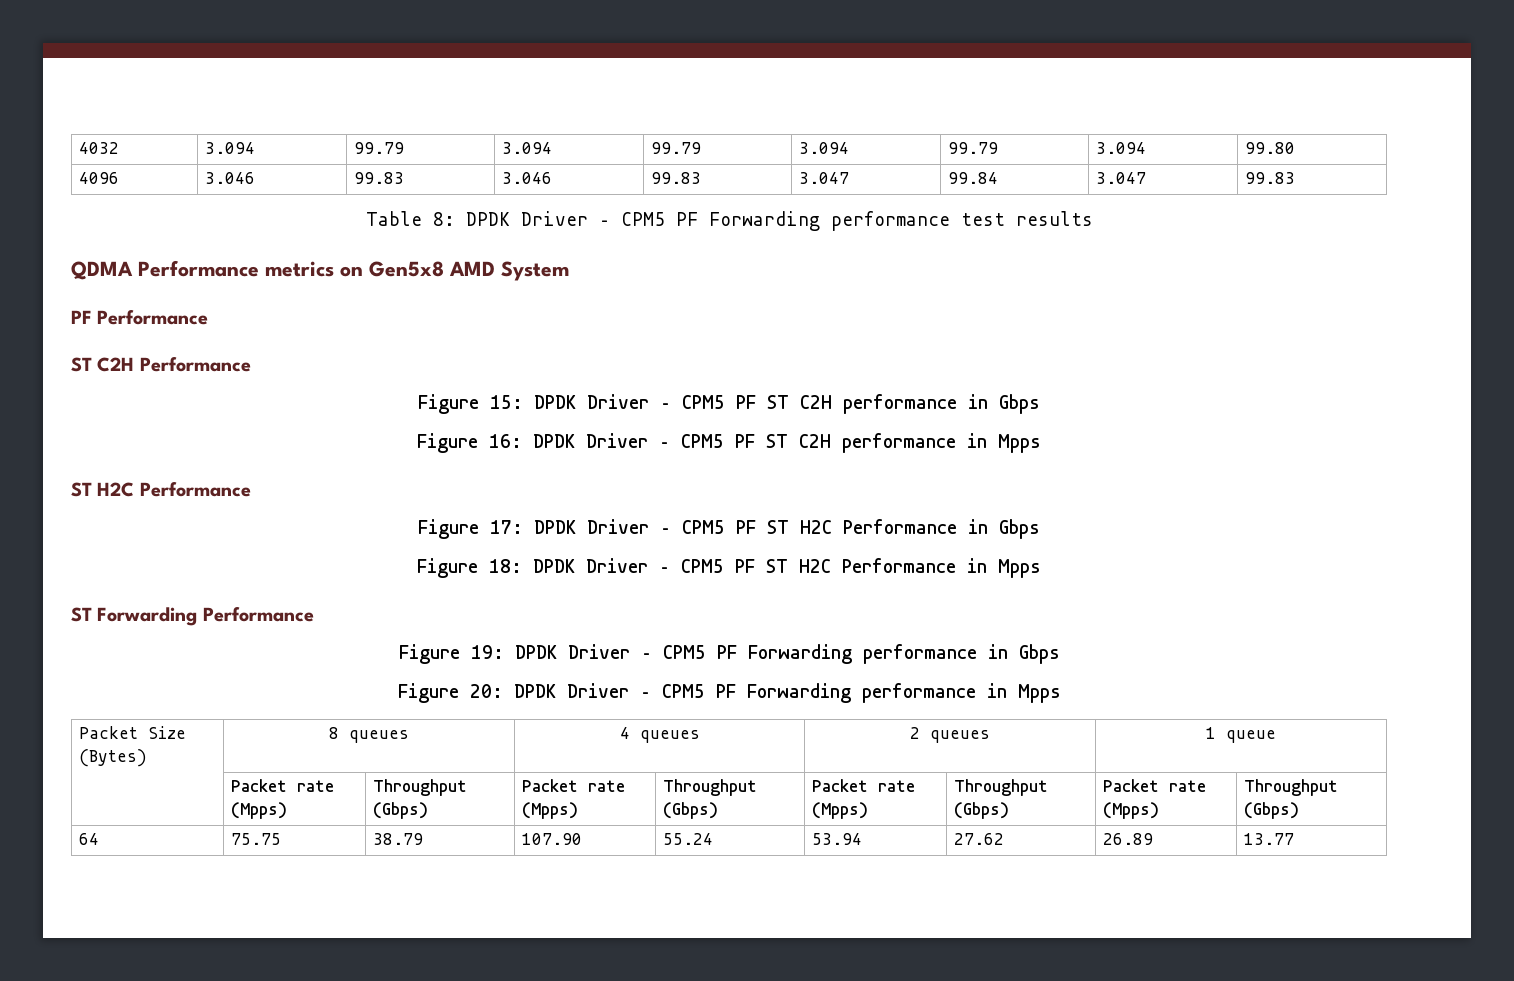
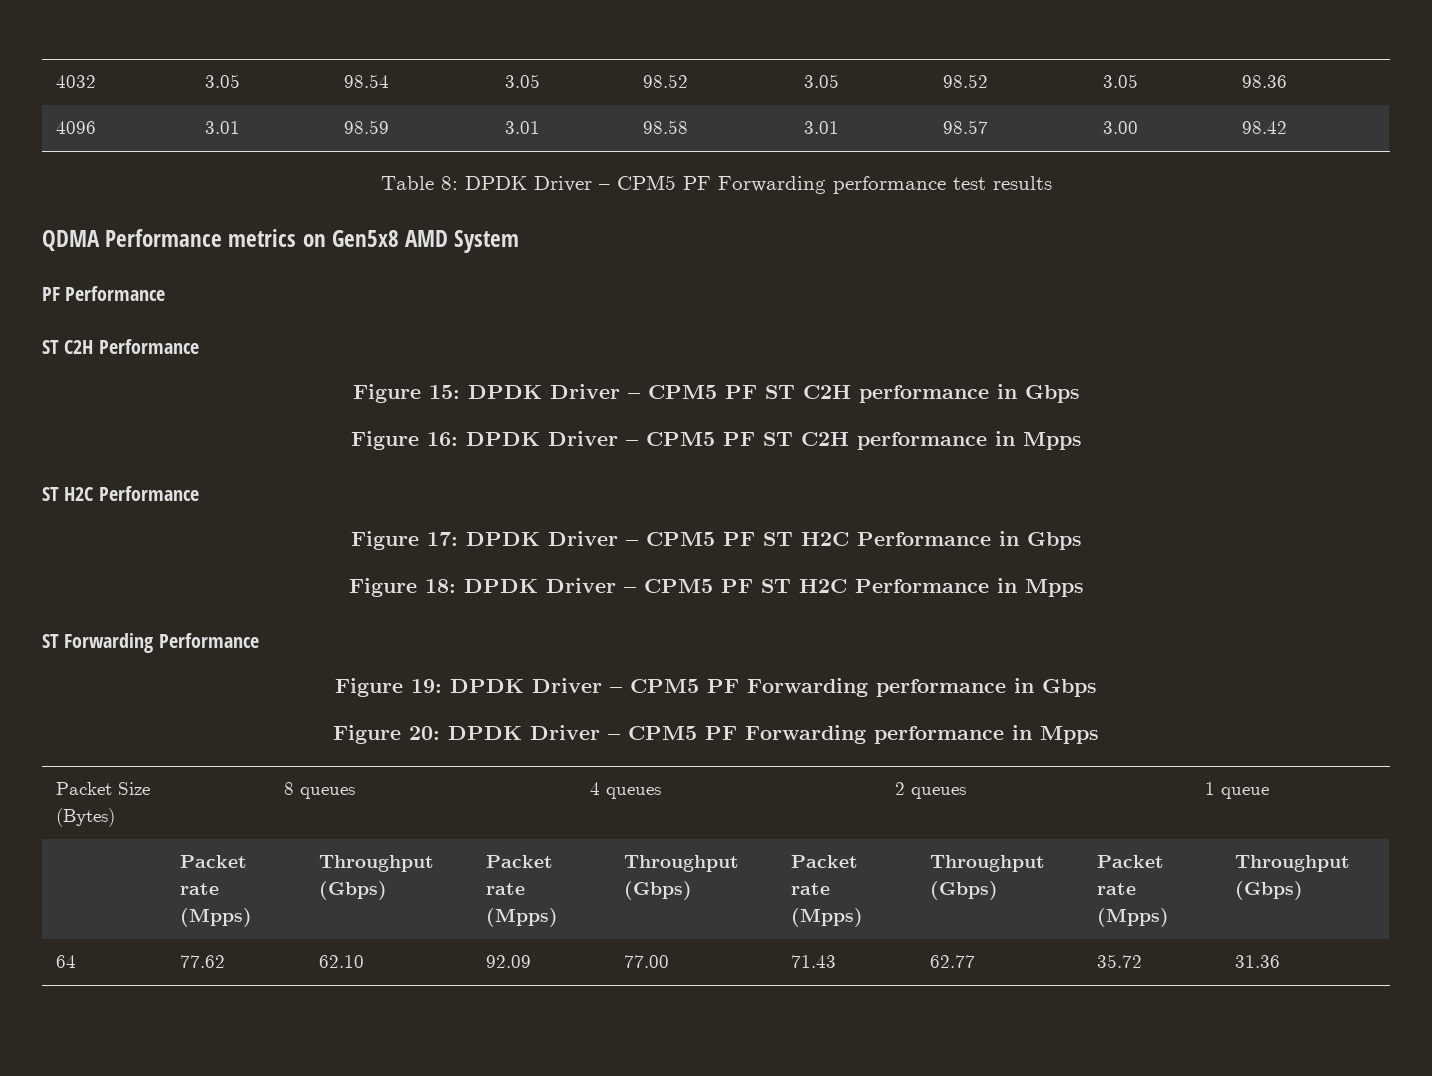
- 4032 | 3.094 | 99.79 | 3.094 | 99.79 | 3.094 | 99.79 | 3.094 | 99.80
- 4096 | 3.046 | 99.83 | 3.046 | 99.83 | 3.047 | 99.84 | 3.047 | 99.83
+ 4032 | 3.05 | 98.54 | 3.05 | 98.52 | 3.05 | 98.52 | 3.05 | 98.36
+ 4096 | 3.01 | 98.59 | 3.01 | 98.58 | 3.01 | 98.57 | 3.00 | 98.42
- 64 | 75.75 | 38.79 | 107.90 | 55.24 | 53.94 | 27.62 | 26.89 | 13.77
+ 64 | 77.62 | 62.10 | 92.09 | 77.00 | 71.43 | 62.77 | 35.72 | 31.36

